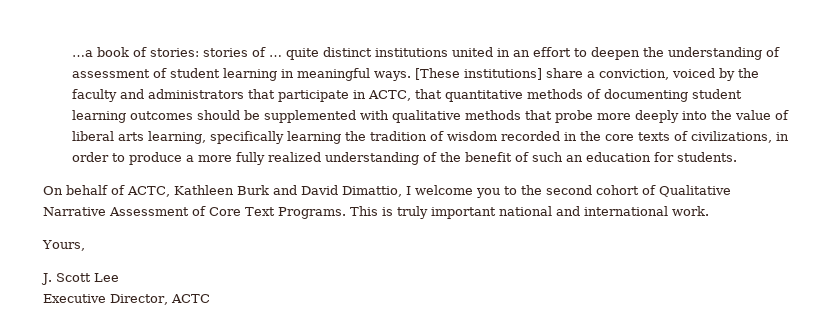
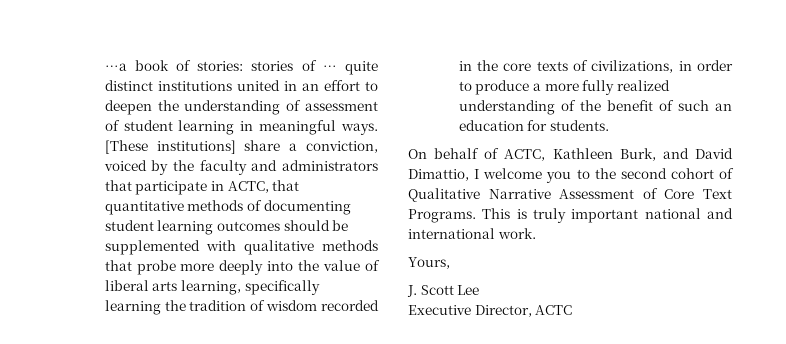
- On behalf of ACTC, Kathleen Burk and David Dimattio, I welcome you to the second cohort of Qualitative Narrative Assessment of Core Text Programs.
+ On behalf of ACTC, Kathleen Burk, and David Dimattio, I welcome you to the second cohort of Qualitative Narrative Assessment of Core Text Programs.

